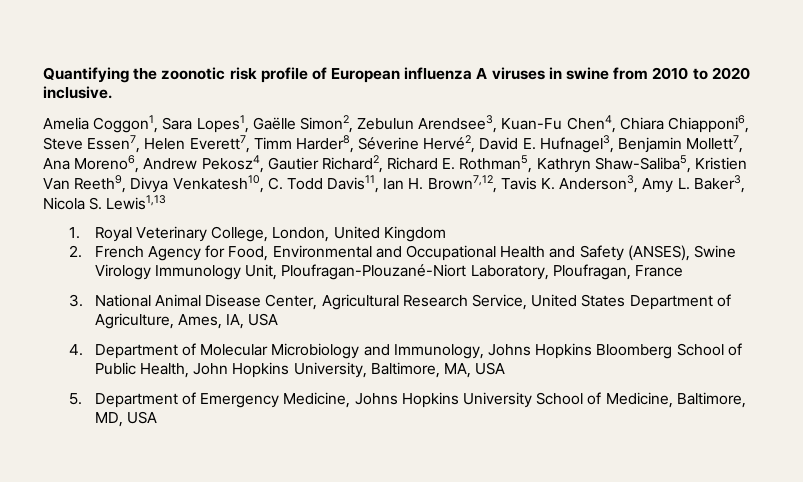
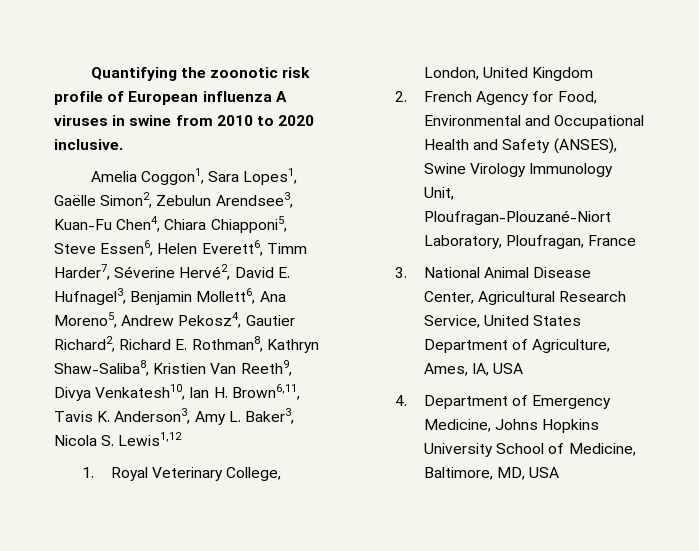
- Amelia Coggon1, Sara Lopes1, Gaëlle Simon2, Zebulun Arendsee3, Kuan-Fu Chen4, Chiara Chiapponi6, Steve Essen7, Helen Everett7, Timm Harder8, Séverine Hervé2, David E. Hufnagel3, Benjamin Mollett7, Ana Moreno6, Andrew Pekosz4, Gautier Richard2, Richard E. Rothman5, Kathryn Shaw-Saliba5, Kristien Van Reeth9, Divya Venkatesh10, C. Todd Davis11, Ian H. Brown7,12, Tavis K. Anderson3, Amy L. Baker3, Nicola S. Lewis1,13
+ Amelia Coggon1, Sara Lopes1, Gaëlle Simon2, Zebulun Arendsee3, Kuan-Fu Chen4, Chiara Chiapponi5, Steve Essen6, Helen Everett6, Timm Harder7, Séverine Hervé2, David E. Hufnagel3, Benjamin Mollett6, Ana Moreno5, Andrew Pekosz4, Gautier Richard2, Richard E. Rothman8, Kathryn Shaw-Saliba8, Kristien Van Reeth9, Divya Venkatesh10, Ian H. Brown6,11, Tavis K. Anderson3, Amy L. Baker3, Nicola S. Lewis1,12
- 4. Department of Molecular Microbiology and Immunology, Johns Hopkins Bloomberg School of Public Health, John Hopkins University, Baltimore, MA, USA
- 5. Department of Emergency Medicine, Johns Hopkins University School of Medicine, Baltimore, MD, USA
+ 4. Department of Emergency Medicine, Johns Hopkins University School of Medicine, Baltimore, MD, USA

